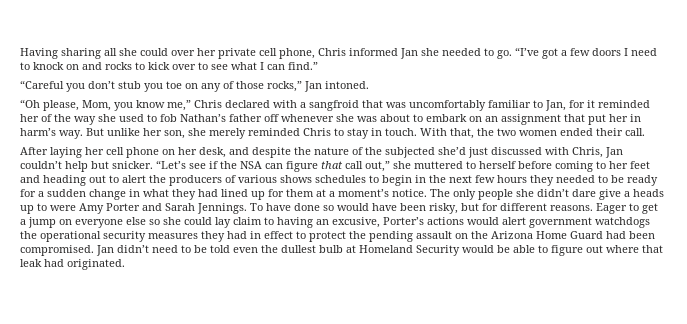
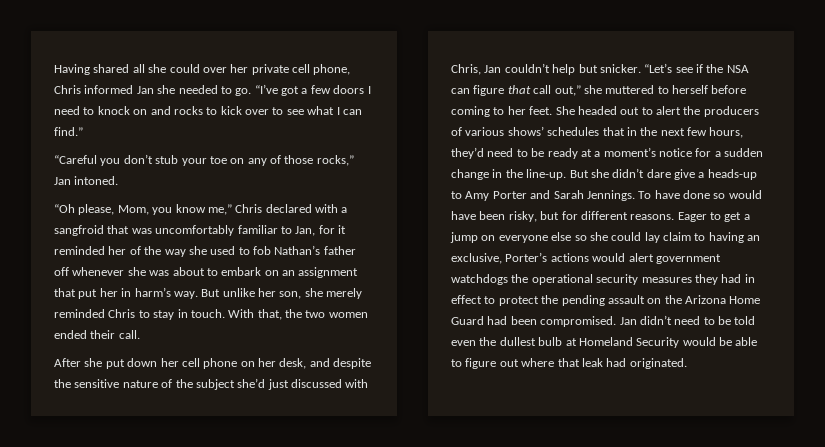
- Having sharing all she could over her private cell phone, Chris informed Jan she needed to go.
+ Having shared all she could over her private cell phone, Chris informed Jan she needed to go.
- “Careful you don’t stub you toe on any of those rocks,” Jan intoned.
+ “Careful you don’t stub your toe on any of those rocks,” Jan intoned.
- After laying her cell phone on her desk, and despite the nature of the subjected she’d just discussed with Chris, Jan couldn’t help but snicker.
+ After she put down her cell phone on her desk, and despite the sensitive nature of the subject she’d just discussed with Chris, Jan couldn’t help but snicker.
- “Let’s see if the NSA can figure that call out,” she muttered to herself before coming to her feet and heading out to alert the producers of various shows schedules to begin in the next few hours they needed to be ready for a sudden change in what they had lined up for them at a moment’s notice. The only people she didn’t dare give a heads up to were Amy Porter and Sarah Jennings.
+ “Let’s see if the NSA can figure that call out,” she muttered to herself before coming to her feet. She headed out to alert the producers of various shows’ schedules that in the next few hours, they’d need to be ready at a moment’s notice for a sudden change in the line-up. But she didn’t dare give a heads-up to Amy Porter and Sarah Jennings.
- Eager to get a jump on everyone else so she could lay claim to having an excusive, Porter’s actions would alert government watchdogs the operational security measures they had in effect to protect the pending assault on the Arizona Home Guard had been compromised.
+ Eager to get a jump on everyone else so she could lay claim to having an exclusive, Porter’s actions would alert government watchdogs the operational security measures they had in effect to protect the pending assault on the Arizona Home Guard had been compromised.

